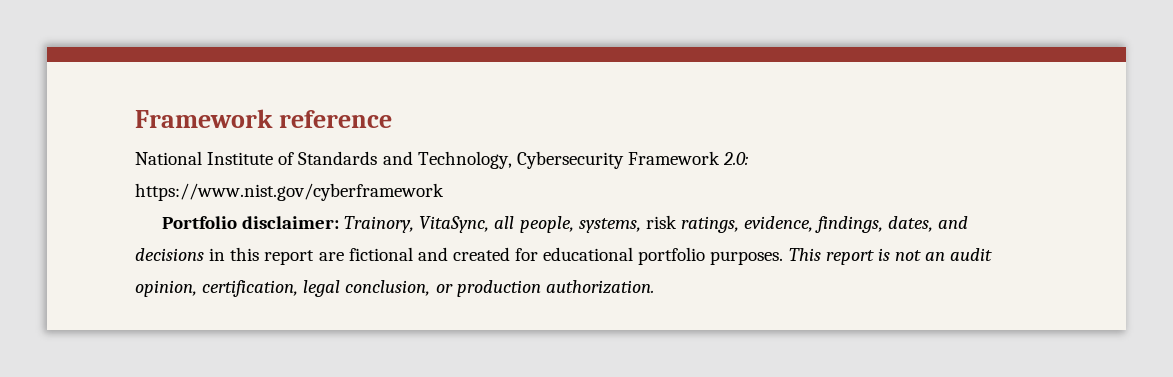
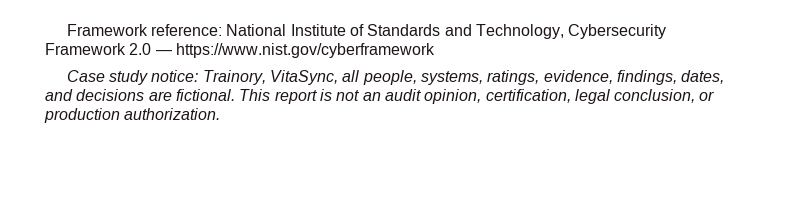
- Framework reference
- National Institute of Standards and Technology, Cybersecurity Framework 2.0: https://www.nist.gov/cyberframework
+ Framework reference: National Institute of Standards and Technology, Cybersecurity Framework 2.0 — https://www.nist.gov/cyberframework
- Portfolio disclaimer: Trainory, VitaSync, all people, systems, risk ratings, evidence, findings, dates, and decisions in this report are fictional and created for educational portfolio purposes.
+ Case study notice: Trainory, VitaSync, all people, systems, ratings, evidence, findings, dates, and decisions are fictional.

